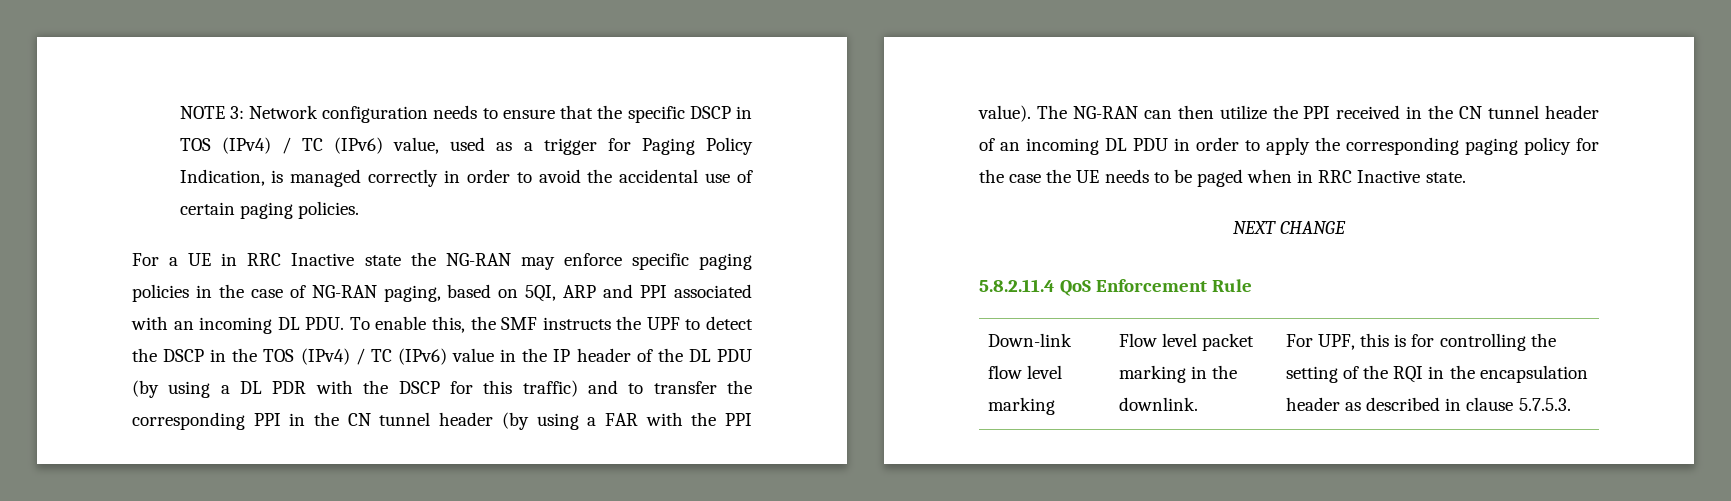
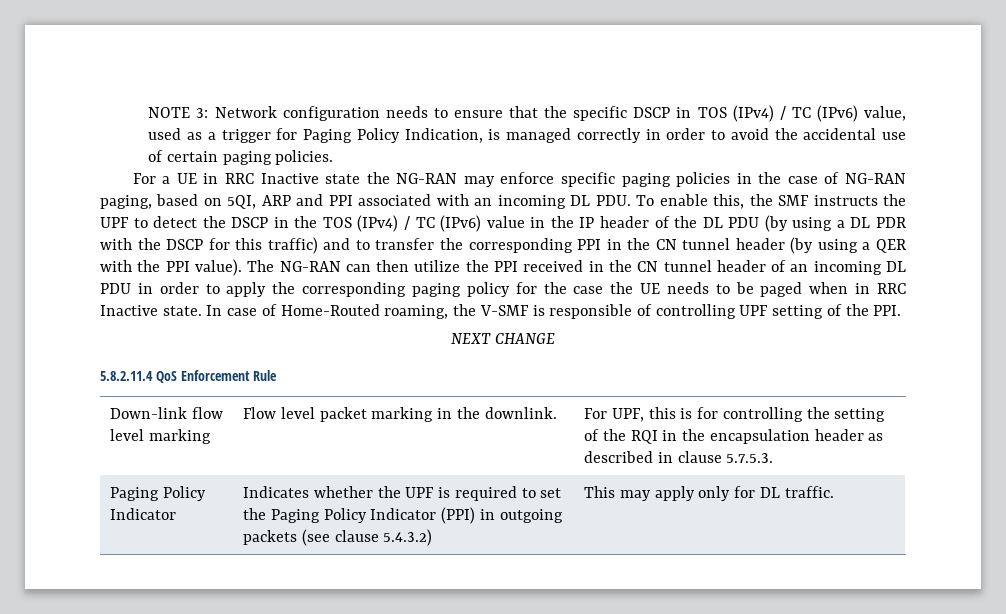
- For a UE in RRC Inactive state the NG-RAN may enforce specific paging policies in the case of NG-RAN paging, based on 5QI, ARP and PPI associated with an incoming DL PDU. To enable this, the SMF instructs the UPF to detect the DSCP in the TOS (IPv4) / TC (IPv6) value in the IP header of the DL PDU (by using a DL PDR with the DSCP for this traffic) and to transfer the corresponding PPI in the CN tunnel header (by using a FAR with the PPI value).
+ For a UE in RRC Inactive state the NG-RAN may enforce specific paging policies in the case of NG-RAN paging, based on 5QI, ARP and PPI associated with an incoming DL PDU. To enable this, the SMF instructs the UPF to detect the DSCP in the TOS (IPv4) / TC (IPv6) value in the IP header of the DL PDU (by using a DL PDR with the DSCP for this traffic) and to transfer the corresponding PPI in the CN tunnel header (by using a QER with the PPI value).
+ In case of Home-Routed roaming, the V-SMF is responsible of controlling UPF setting of the PPI.
+ Paging Policy Indicator | Indicates whether the UPF is required to set the Paging Policy Indicator (PPI) in outgoing packets (see clause 5.4.3.2) | This may apply only for DL traffic.

